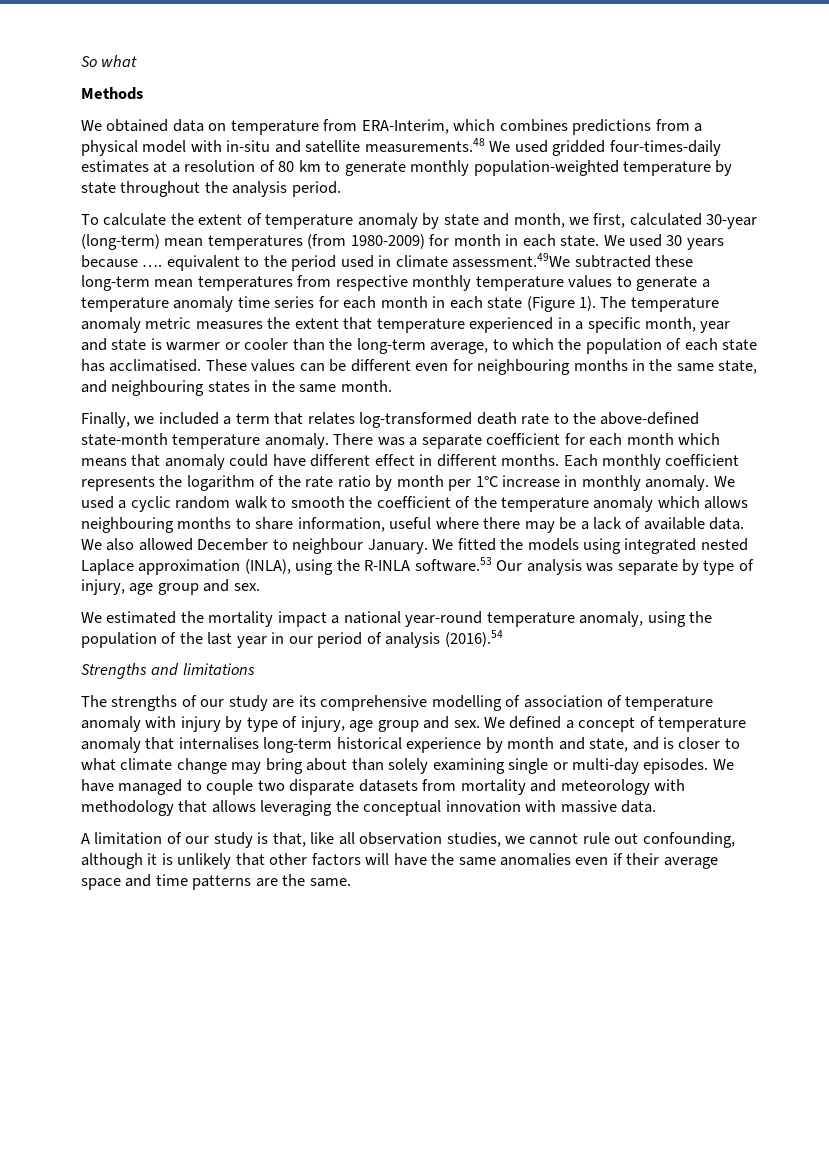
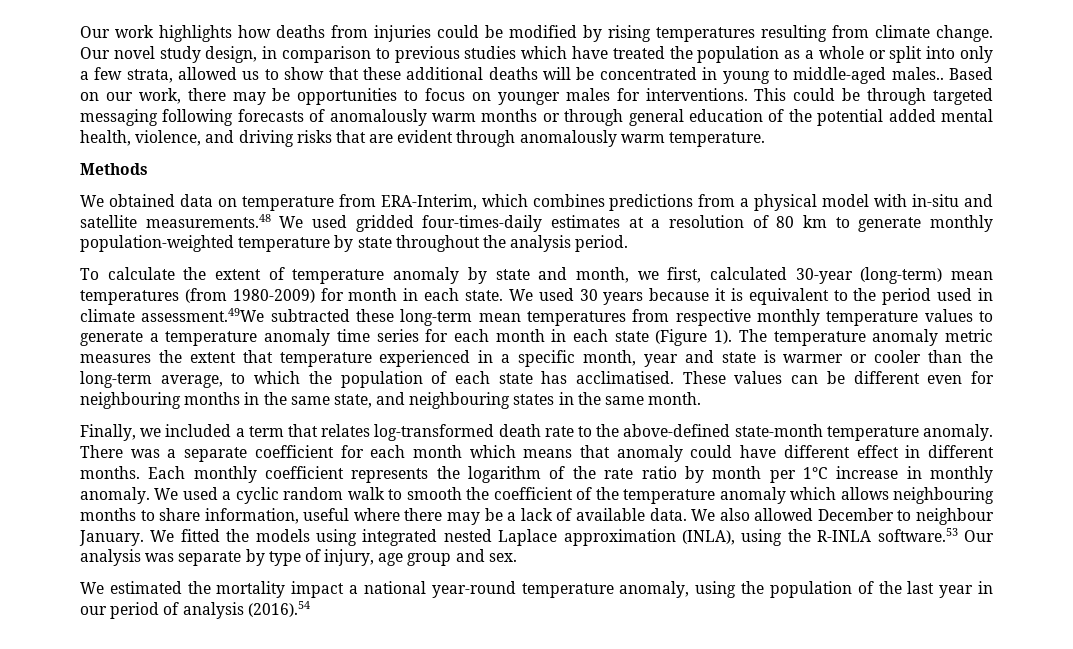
- So what
+ Our work highlights how deaths from injuries could be modified by rising temperatures resulting from climate change. Our novel study design, in comparison to previous studies which have treated the population as a whole or split into only a few strata, allowed us to show that these additional deaths will be concentrated in young to middle-aged males.. Based on our work, there may be opportunities to focus on younger males for interventions. This could be through targeted messaging following forecasts of anomalously warm months or through general education of the potential added mental health, violence, and driving risks that are evident through anomalously warm temperature.
- We used 30 years because …. equivalent to the period used in climate assessment.49We subtracted these long-term mean temperatures from respective monthly temperature values to generate a temperature anomaly time series for each month in each state (Figure 1).
+ We used 30 years because it is equivalent to the period used in climate assessment.49We subtracted these long-term mean temperatures from respective monthly temperature values to generate a temperature anomaly time series for each month in each state (Figure 1).
- Strengths and limitations
- The strengths of our study are its comprehensive modelling of association of temperature anomaly with injury by type of injury, age group and sex. We defined a concept of temperature anomaly that internalises long-term historical experience by month and state, and is closer to what climate change may bring about than solely examining single or multi-day episodes. We have managed to couple two disparate datasets from mortality and meteorology with methodology that allows leveraging the conceptual innovation with massive data.
- A limitation of our study is that, like all observation studies, we cannot rule out confounding, although it is unlikely that other factors will have the same anomalies even if their average space and time patterns are the same.

